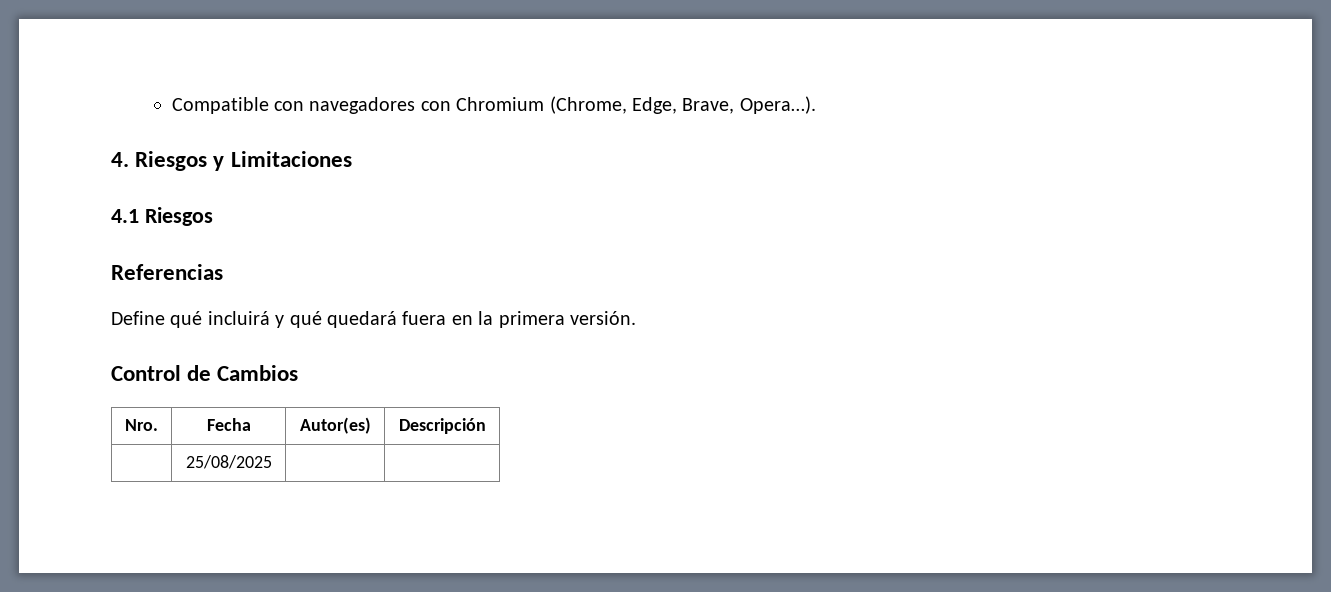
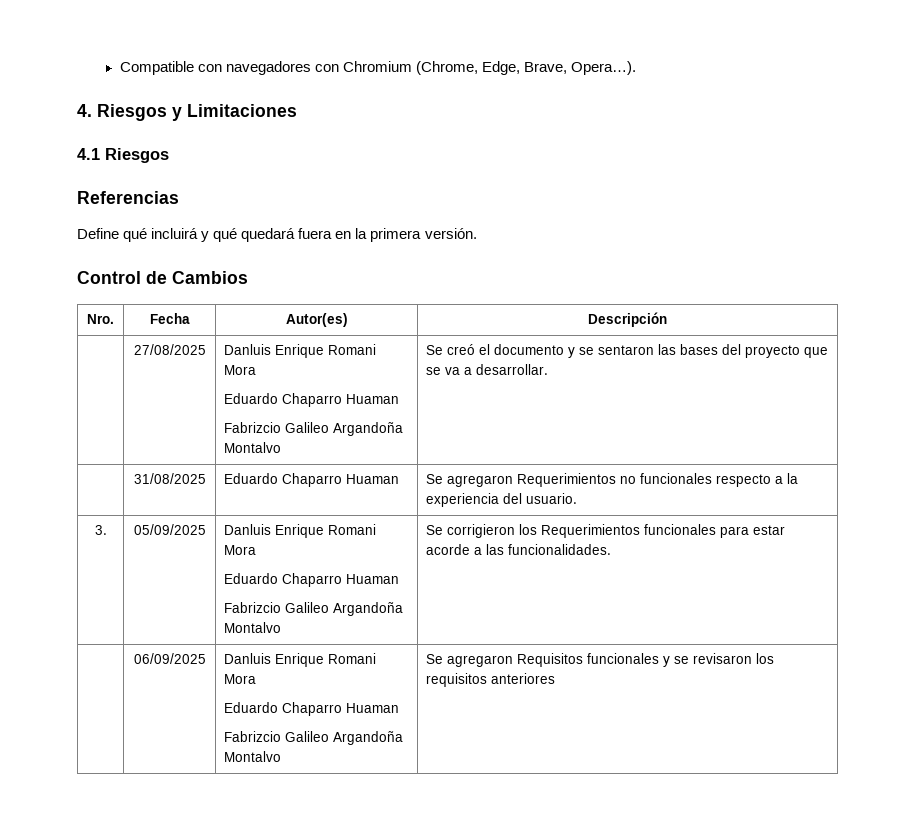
- | 25/08/2025 | |
+ | 27/08/2025 | Danluis Enrique Romani Mora
+ Eduardo Chaparro Huaman
+ Fabrizcio Galileo Argandoña Montalvo | Se creó el documento y se sentaron las bases del proyecto que se va a desarrollar.
+ | 31/08/2025 | Eduardo Chaparro Huaman | Se agregaron Requerimientos no funcionales respecto a la experiencia del usuario.
+ 3. | 05/09/2025 | Danluis Enrique Romani Mora
+ Eduardo Chaparro Huaman
+ Fabrizcio Galileo Argandoña Montalvo | Se corrigieron los Requerimientos funcionales para estar acorde a las funcionalidades.
+ | 06/09/2025 | Danluis Enrique Romani Mora
+ Eduardo Chaparro Huaman
+ Fabrizcio Galileo Argandoña Montalvo | Se agregaron Requisitos funcionales y se revisaron los requisitos anteriores

